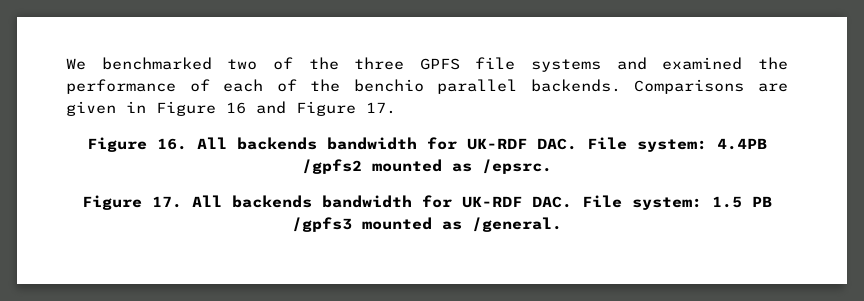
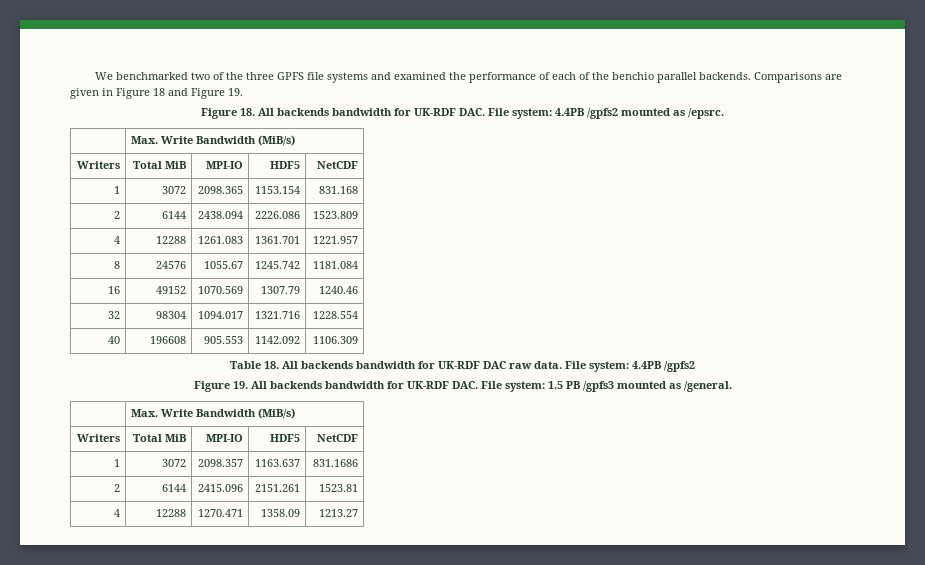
- Comparisons are given in Figure 16 and Figure 17.
- Figure 16. All backends bandwidth for UK-RDF DAC. File system: 4.4PB /gpfs2 mounted as /epsrc.
- Figure 17. All backends bandwidth for UK-RDF DAC. File system: 1.5 PB /gpfs3 mounted as /general.
+ Comparisons are given in Figure 18 and Figure 19.
+ Figure 18. All backends bandwidth for UK-RDF DAC. File system: 4.4PB /gpfs2 mounted as /epsrc.
+ | Max. Write Bandwidth (MiB/s)
+ Writers | Total MiB | MPI-IO | HDF5 | NetCDF
+ 1 | 3072 | 2098.365 | 1153.154 | 831.168
+ 2 | 6144 | 2438.094 | 2226.086 | 1523.809
+ 4 | 12288 | 1261.083 | 1361.701 | 1221.957
+ 8 | 24576 | 1055.67 | 1245.742 | 1181.084
+ 16 | 49152 | 1070.569 | 1307.79 | 1240.46
+ 32 | 98304 | 1094.017 | 1321.716 | 1228.554
+ 40 | 196608 | 905.553 | 1142.092 | 1106.309
+ Table 18. All backends bandwidth for UK-RDF DAC raw data. File system: 4.4PB /gpfs2
+ Figure 19. All backends bandwidth for UK-RDF DAC. File system: 1.5 PB /gpfs3 mounted as /general.
+ | Max. Write Bandwidth (MiB/s)
+ Writers | Total MiB | MPI-IO | HDF5 | NetCDF
+ 1 | 3072 | 2098.357 | 1163.637 | 831.1686
+ 2 | 6144 | 2415.096 | 2151.261 | 1523.81
+ 4 | 12288 | 1270.471 | 1358.09 | 1213.27

